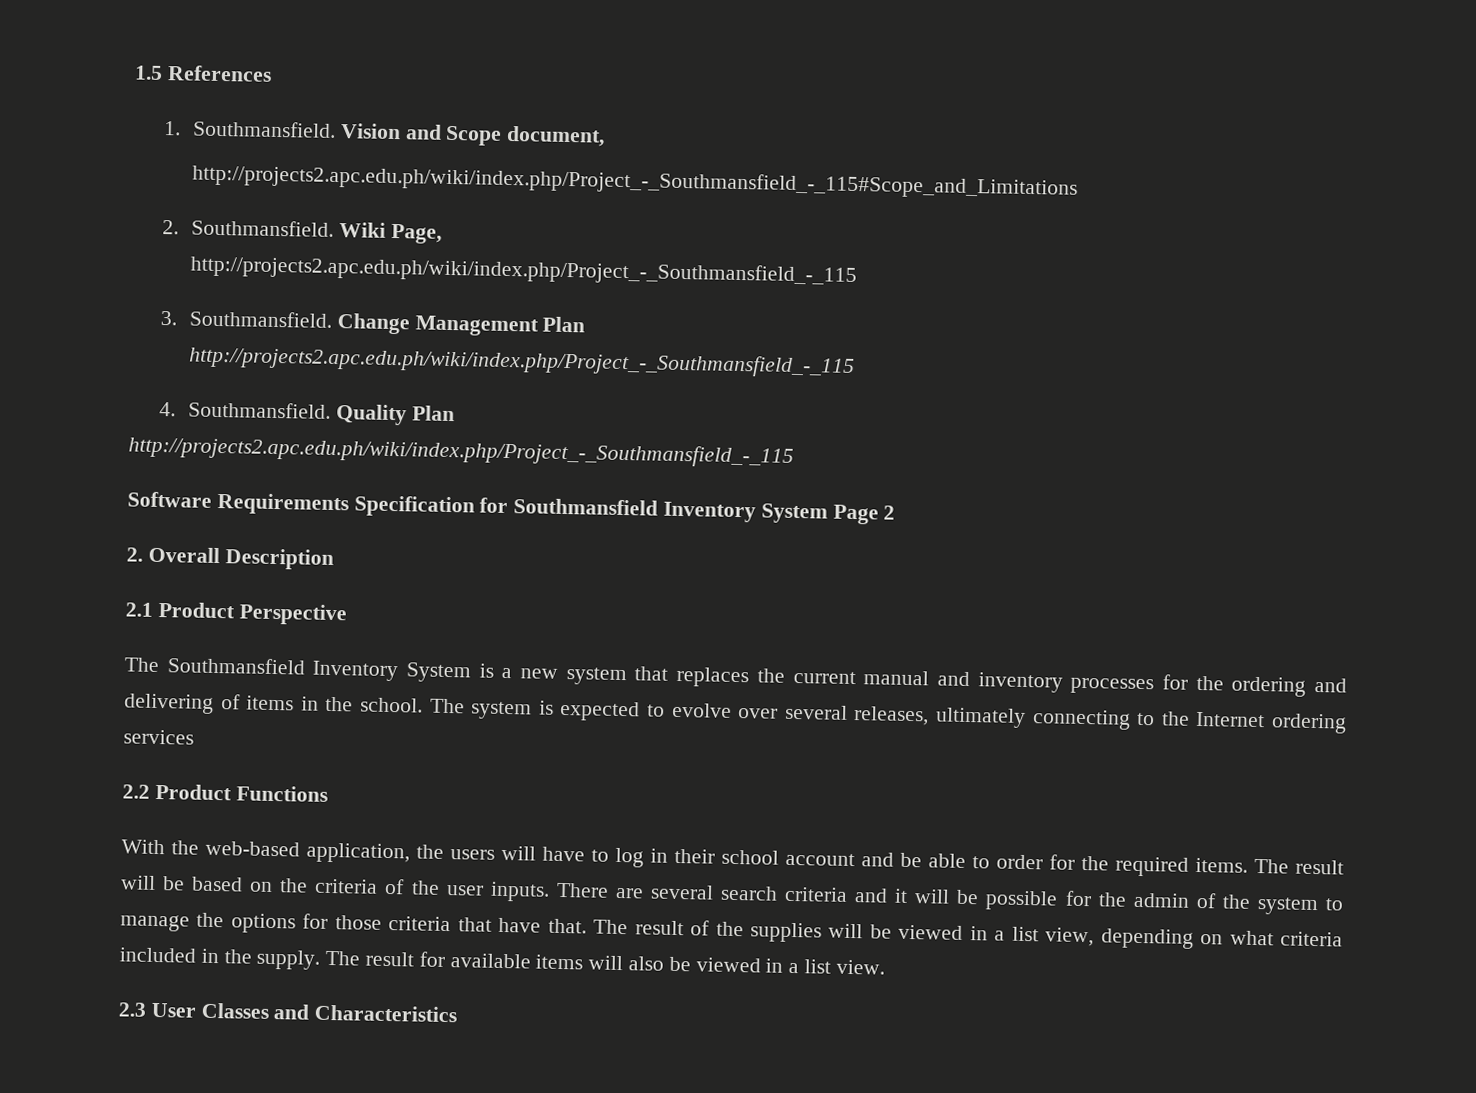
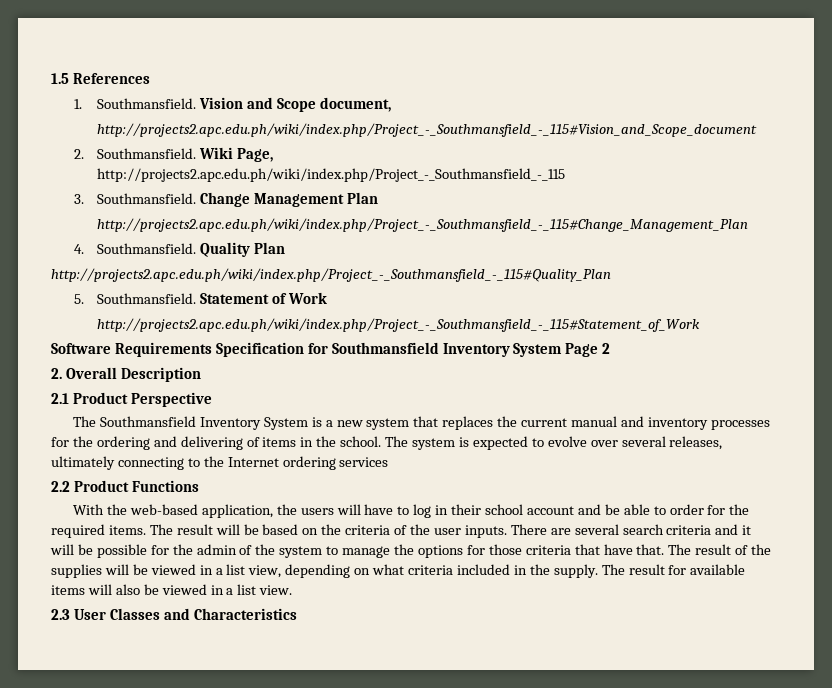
- http://projects2.apc.edu.ph/wiki/index.php/Project_-_Southmansfield_-_115#Scope_and_Limitations
+ http://projects2.apc.edu.ph/wiki/index.php/Project_-_Southmansfield_-_115#Vision_and_Scope_document
  Change Management Plan
- http://projects2.apc.edu.ph/wiki/index.php/Project_-_Southmansfield_-_115
+ http://projects2.apc.edu.ph/wiki/index.php/Project_-_Southmansfield_-_115#Change_Management_Plan
  Quality Plan
- http://projects2.apc.edu.ph/wiki/index.php/Project_-_Southmansfield_-_115
+ http://projects2.apc.edu.ph/wiki/index.php/Project_-_Southmansfield_-_115#Quality_Plan
+ 5. Southmansfield. Statement of Work
+ http://projects2.apc.edu.ph/wiki/index.php/Project_-_Southmansfield_-_115#Statement_of_Work

